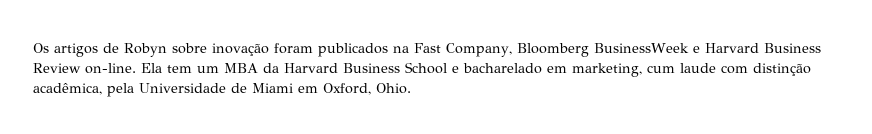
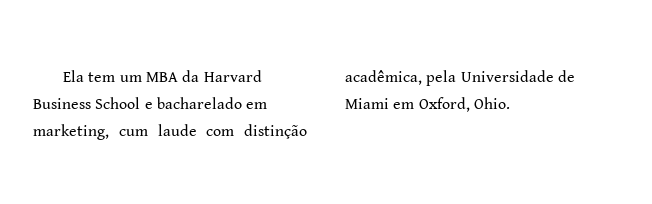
- Os artigos de Robyn sobre inovação foram publicados na Fast Company, Bloomberg BusinessWeek e Harvard Business Review on-line.

